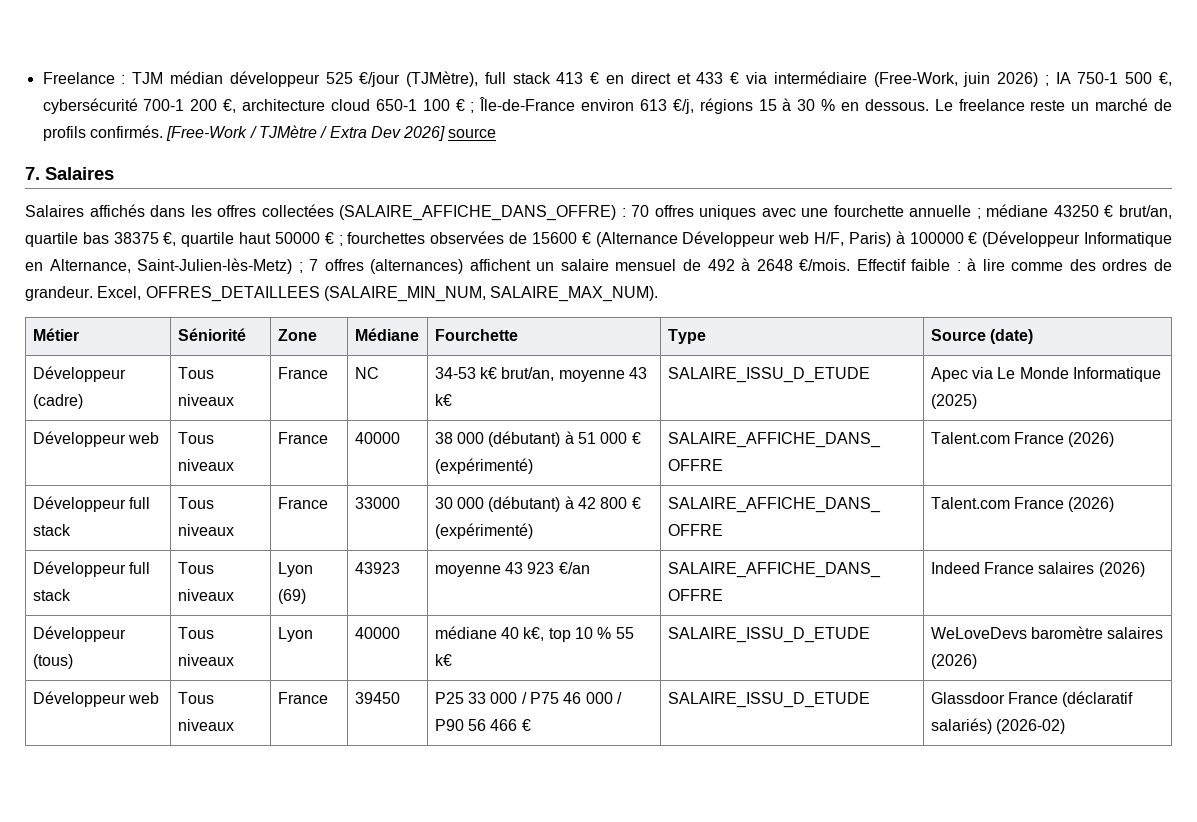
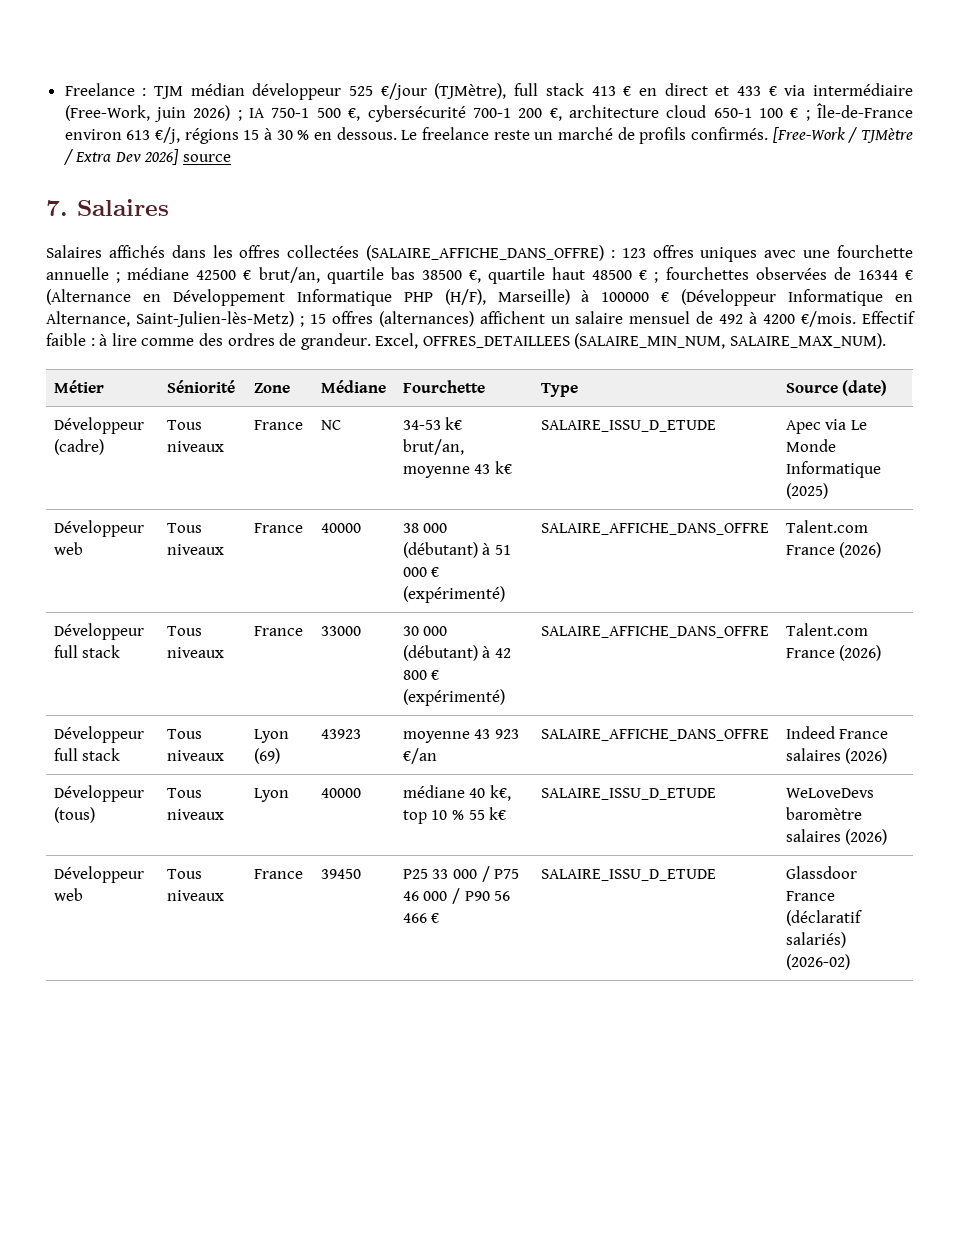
- Salaires affichés dans les offres collectées (SALAIRE_AFFICHE_DANS_OFFRE) : 70 offres uniques avec une fourchette annuelle ; médiane 43250 € brut/an, quartile bas 38375 €, quartile haut 50000 € ; fourchettes observées de 15600 € (Alternance Développeur web H/F, Paris) à 100000 € (Développeur Informatique en Alternance, Saint-Julien-lès-Metz) ; 7 offres (alternances) affichent un salaire mensuel de 492 à 2648 €/mois.
+ Salaires affichés dans les offres collectées (SALAIRE_AFFICHE_DANS_OFFRE) : 123 offres uniques avec une fourchette annuelle ; médiane 42500 € brut/an, quartile bas 38500 €, quartile haut 48500 € ; fourchettes observées de 16344 € (Alternance en Développement Informatique PHP (H/F), Marseille) à 100000 € (Développeur Informatique en Alternance, Saint-Julien-lès-Metz) ; 15 offres (alternances) affichent un salaire mensuel de 492 à 4200 €/mois.

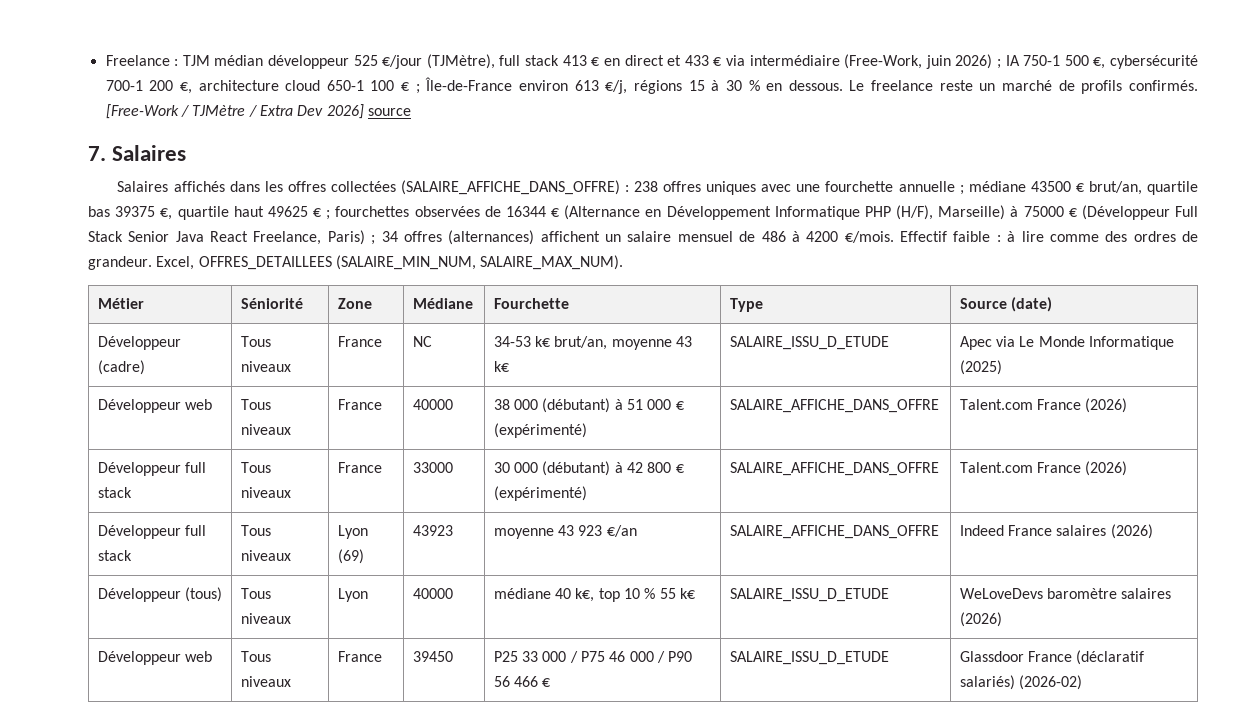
- Salaires affichés dans les offres collectées (SALAIRE_AFFICHE_DANS_OFFRE) : 123 offres uniques avec une fourchette annuelle ; médiane 42500 € brut/an, quartile bas 38500 €, quartile haut 48500 € ; fourchettes observées de 16344 € (Alternance en Développement Informatique PHP (H/F), Marseille) à 100000 € (Développeur Informatique en Alternance, Saint-Julien-lès-Metz) ; 15 offres (alternances) affichent un salaire mensuel de 492 à 4200 €/mois.
+ Salaires affichés dans les offres collectées (SALAIRE_AFFICHE_DANS_OFFRE) : 238 offres uniques avec une fourchette annuelle ; médiane 43500 € brut/an, quartile bas 39375 €, quartile haut 49625 € ; fourchettes observées de 16344 € (Alternance en Développement Informatique PHP (H/F), Marseille) à 75000 € (Développeur Full Stack Senior Java React Freelance, Paris) ; 34 offres (alternances) affichent un salaire mensuel de 486 à 4200 €/mois.

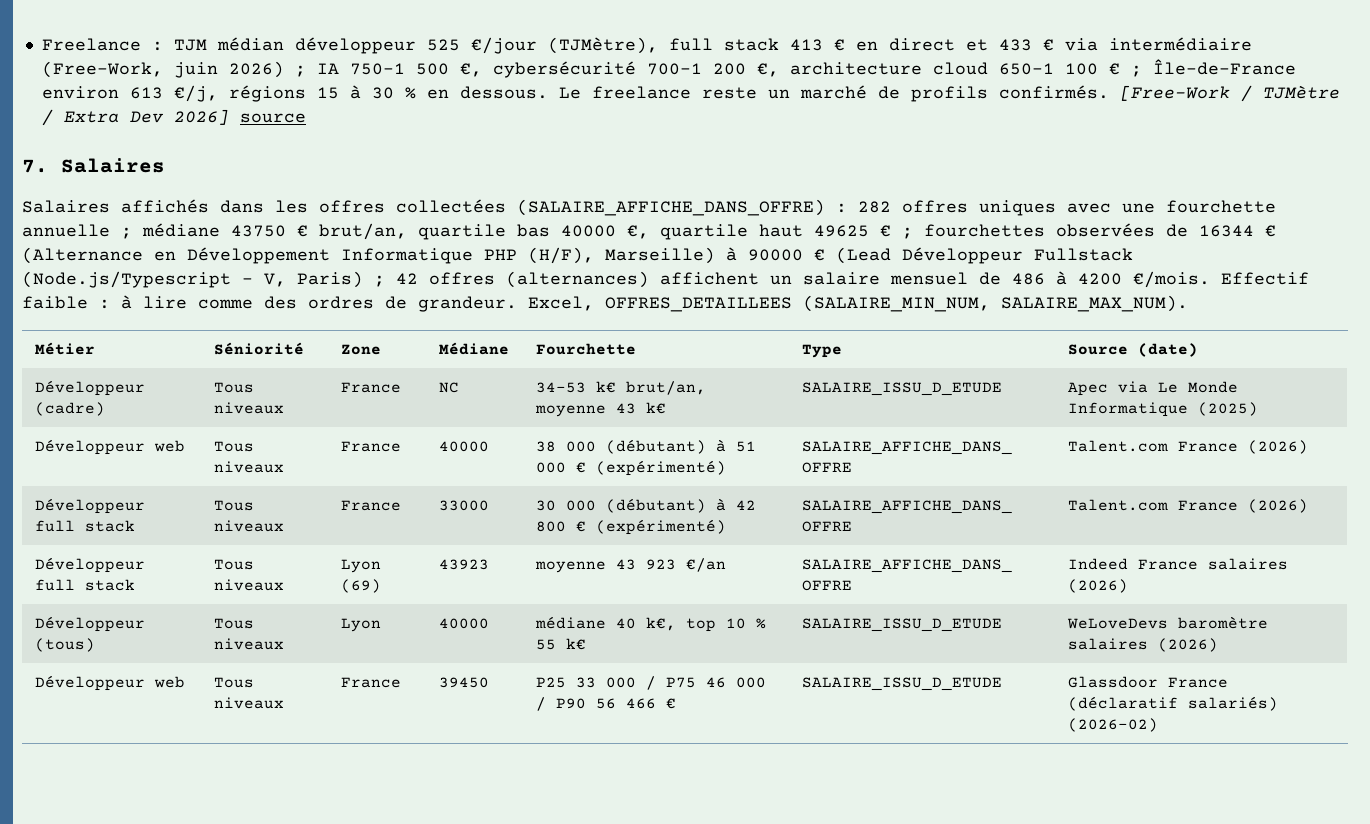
- Salaires affichés dans les offres collectées (SALAIRE_AFFICHE_DANS_OFFRE) : 238 offres uniques avec une fourchette annuelle ; médiane 43500 € brut/an, quartile bas 39375 €, quartile haut 49625 € ; fourchettes observées de 16344 € (Alternance en Développement Informatique PHP (H/F), Marseille) à 75000 € (Développeur Full Stack Senior Java React Freelance, Paris) ; 34 offres (alternances) affichent un salaire mensuel de 486 à 4200 €/mois.
+ Salaires affichés dans les offres collectées (SALAIRE_AFFICHE_DANS_OFFRE) : 282 offres uniques avec une fourchette annuelle ; médiane 43750 € brut/an, quartile bas 40000 €, quartile haut 49625 € ; fourchettes observées de 16344 € (Alternance en Développement Informatique PHP (H/F), Marseille) à 90000 € (Lead Développeur Fullstack (Node.js/Typescript – V, Paris) ; 42 offres (alternances) affichent un salaire mensuel de 486 à 4200 €/mois.

